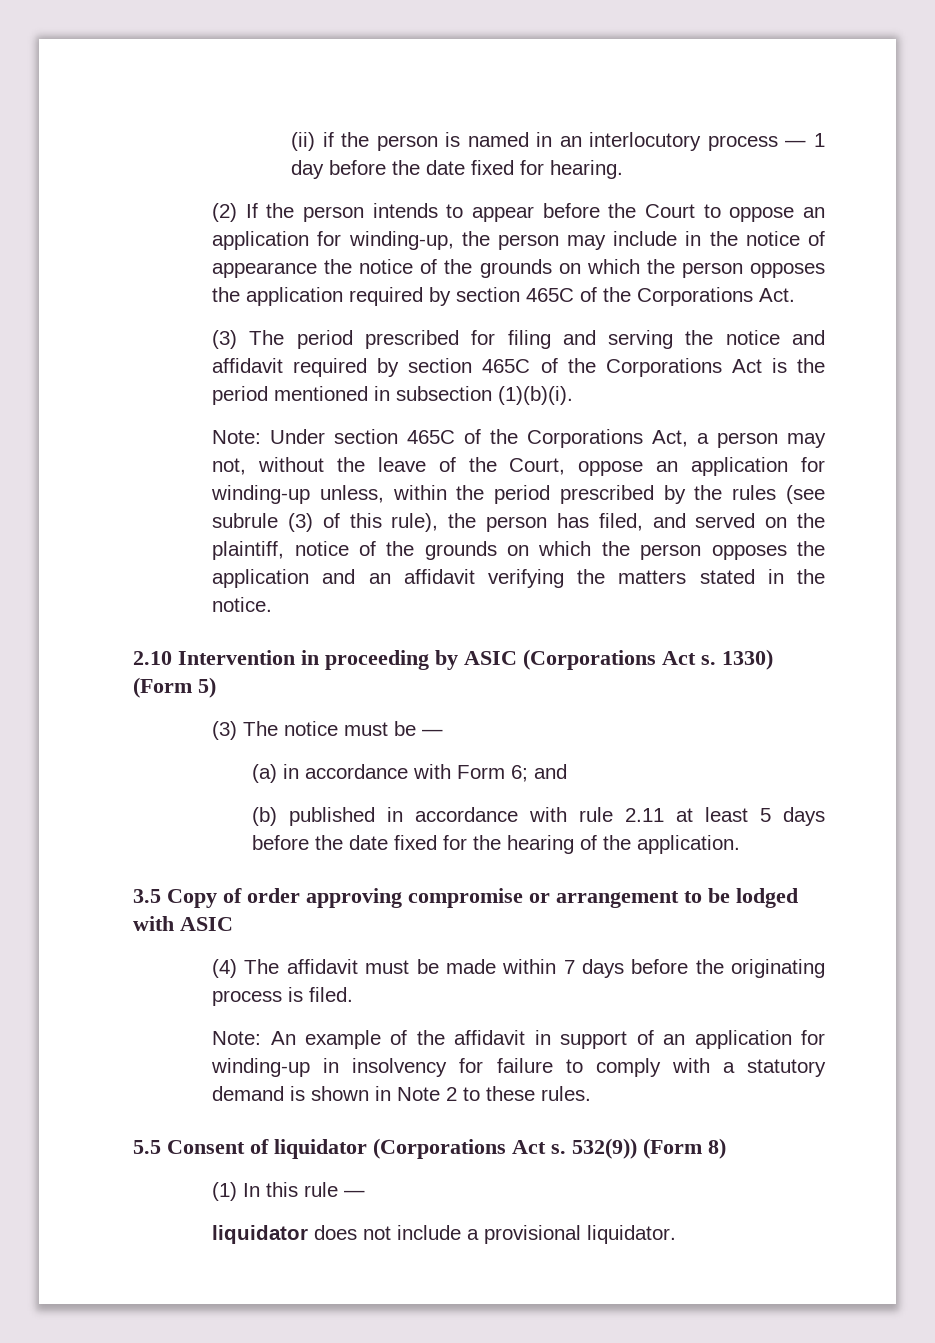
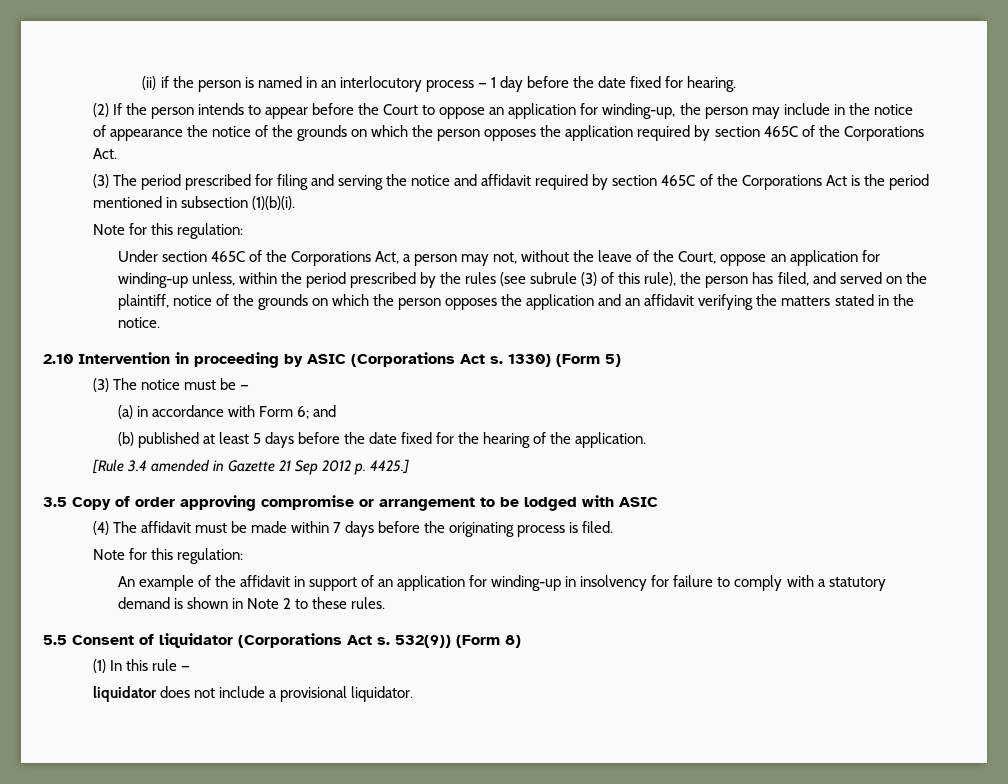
  (3) The period prescribed for filing and serving the notice and affidavit required by section 465C of the Corporations Act is the period mentioned in subsection (1)(b)(i).
- Note: Under section 465C of the Corporations Act, a person may not, without the leave of the Court, oppose an application for winding-up unless, within the period prescribed by the rules (see subrule (3) of this rule), the person has filed, and served on the plaintiff, notice of the grounds on which the person opposes the application and an affidavit verifying the matters stated in the notice.
+ Note for this regulation:
+ Under section 465C of the Corporations Act, a person may not, without the leave of the Court, oppose an application for winding-up unless, within the period prescribed by the rules (see subrule (3) of this rule), the person has filed, and served on the plaintiff, notice of the grounds on which the person opposes the application and an affidavit verifying the matters stated in the notice.
- (b) published in accordance with rule 2.11 at least 5 days before the date fixed for the hearing of the application.
+ (b) published at least 5 days before the date fixed for the hearing of the application.
+ [Rule 3.4 amended in Gazette 21 Sep 2012 p. 4425.]
  (4) The affidavit must be made within 7 days before the originating process is filed.
- Note: An example of the affidavit in support of an application for winding-up in insolvency for failure to comply with a statutory demand is shown in Note 2 to these rules.
+ Note for this regulation:
+ An example of the affidavit in support of an application for winding-up in insolvency for failure to comply with a statutory demand is shown in Note 2 to these rules.

